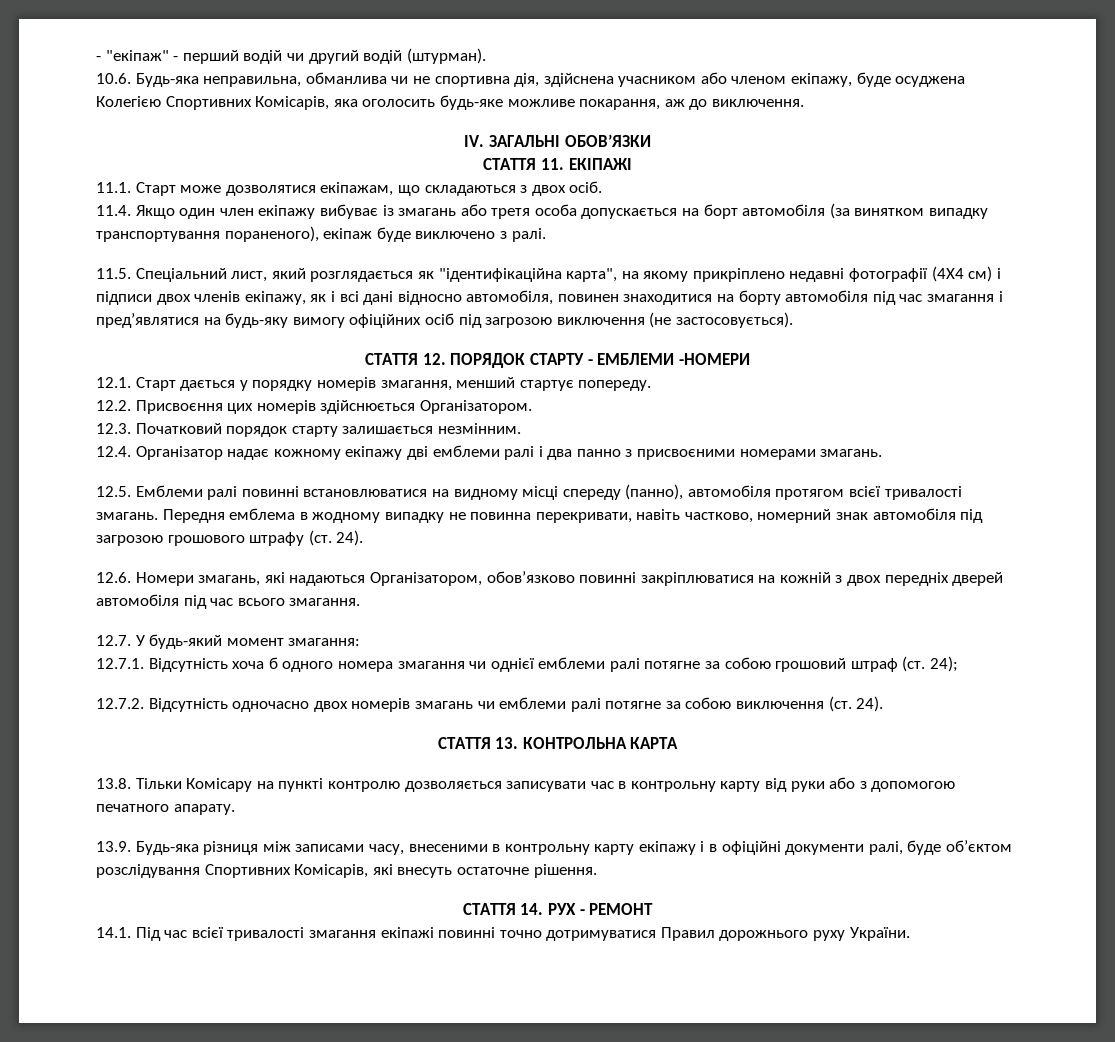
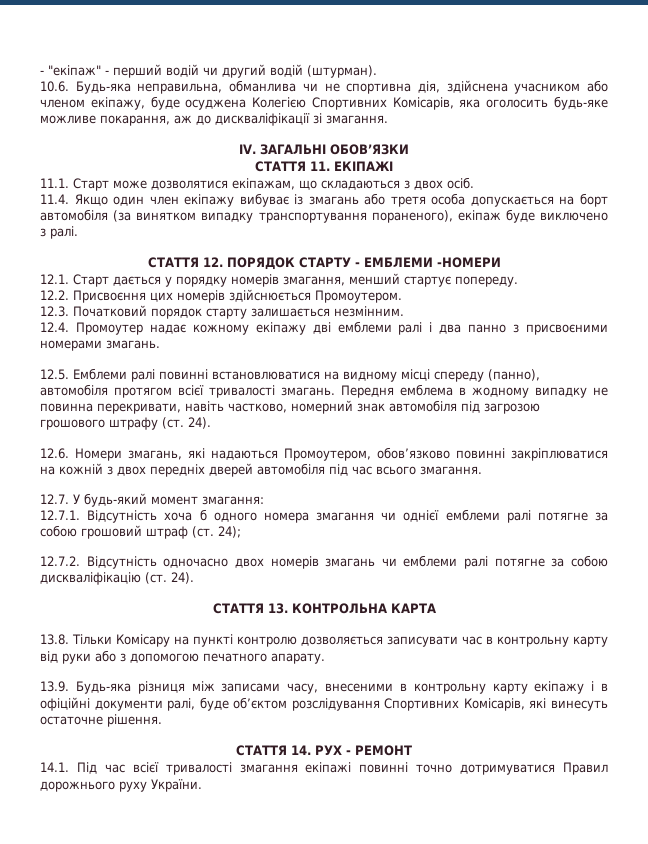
- 10.6. Будь-яка неправильна, обманлива чи не спортивна дія, здійснена учасником або членом екіпажу, буде осуджена Колегією Спортивних Комісарів, яка оголосить будь-яке можливе покарання, аж до виключення.
+ 10.6. Будь-яка неправильна, обманлива чи не спортивна дія, здійснена учасником або членом екіпажу, буде осуджена Колегією Спортивних Комісарів, яка оголосить будь-яке можливе покарання, аж до дискваліфікації зі змагання.
- 11.5. Спеціальний лист, який розглядається як "ідентифікаційна карта", на якому прикріплено недавні фотографії (4Х4 см) і підписи двох членів екіпажу, як і всі дані відносно автомобіля, повинен знаходитися на борту автомобіля під час змагання і пред’являтися на будь-яку вимогу офіційних осіб під загрозою виключення (не застосовується).
- 12.2. Присвоєння цих номерів здійснюється Організатором.
+ 12.2. Присвоєння цих номерів здійснюється Промоутером.
- 12.4. Організатор надає кожному екіпажу дві емблеми ралі і два панно з присвоєними номерами змагань.
+ 12.4. Промоутер надає кожному екіпажу дві емблеми ралі і два панно з присвоєними номерами змагань.
- 12.6. Номери змагань, які надаються Організатором, обов’язково повинні закріплюватися на кожній з двох передніх дверей автомобіля під час всього змагання.
+ 12.6. Номери змагань, які надаються Промоутером, обов’язково повинні закріплюватися на кожній з двох передніх дверей автомобіля під час всього змагання.
- 12.7.2. Відсутність одночасно двох номерів змагань чи емблеми ралі потягне за собою виключення (ст. 24).
+ 12.7.2. Відсутність одночасно двох номерів змагань чи емблеми ралі потягне за собою дискваліфікацію (ст. 24).
- 13.9. Будь-яка різниця між записами часу, внесеними в контрольну карту екіпажу і в офіційні документи ралі, буде об’єктом розслідування Спортивних Комісарів, які внесуть остаточне рішення.
+ 13.9. Будь-яка різниця між записами часу, внесеними в контрольну карту екіпажу і в офіційні документи ралі, буде об’єктом розслідування Спортивних Комісарів, які винесуть остаточне рішення.

